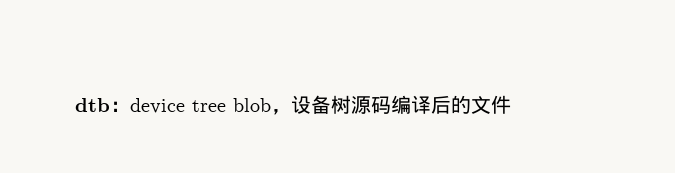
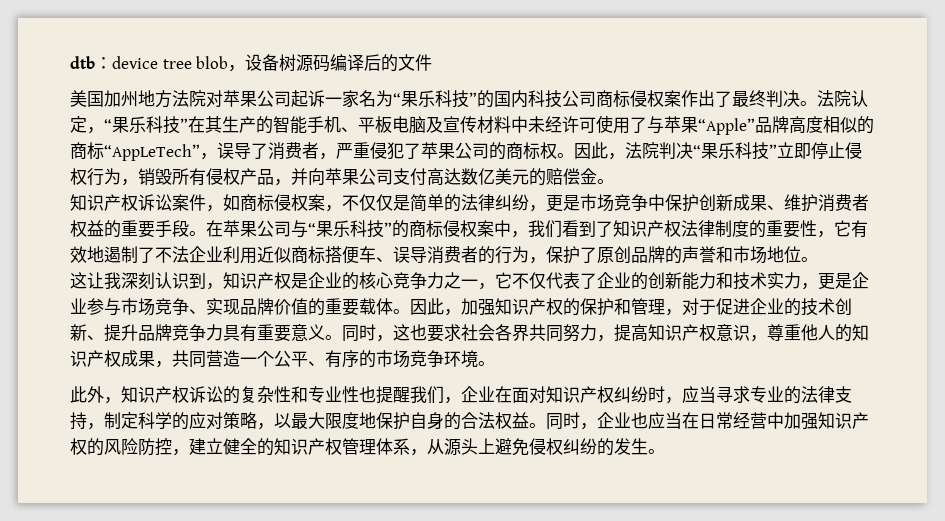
+ 美国加州地方法院对苹果公司起诉一家名为“果乐科技”的国内科技公司商标侵权案作出了最终判决。法院认定，“果乐科技”在其生产的智能手机、平板电脑及宣传材料中未经许可使用了与苹果“Apple”品牌高度相似的商标“AppLeTech”，误导了消费者，严重侵犯了苹果公司的商标权。因此，法院判决“果乐科技”立即停止侵权行为，销毁所有侵权产品，并向苹果公司支付高达数亿美元的赔偿金。
+ 知识产权诉讼案件，如商标侵权案，不仅仅是简单的法律纠纷，更是市场竞争中保护创新成果、维护消费者权益的重要手段。在苹果公司与“果乐科技”的商标侵权案中，我们看到了知识产权法律制度的重要性，它有效地遏制了不法企业利用近似商标搭便车、误导消费者的行为，保护了原创品牌的声誉和市场地位。
+ 这让我深刻认识到，知识产权是企业的核心竞争力之一，它不仅代表了企业的创新能力和技术实力，更是企业参与市场竞争、实现品牌价值的重要载体。因此，加强知识产权的保护和管理，对于促进企业的技术创新、提升品牌竞争力具有重要意义。同时，这也要求社会各界共同努力，提高知识产权意识，尊重他人的知识产权成果，共同营造一个公平、有序的市场竞争环境。
+ 此外，知识产权诉讼的复杂性和专业性也提醒我们，企业在面对知识产权纠纷时，应当寻求专业的法律支持，制定科学的应对策略，以最大限度地保护自身的合法权益。同时，企业也应当在日常经营中加强知识产权的风险防控，建立健全的知识产权管理体系，从源头上避免侵权纠纷的发生。

